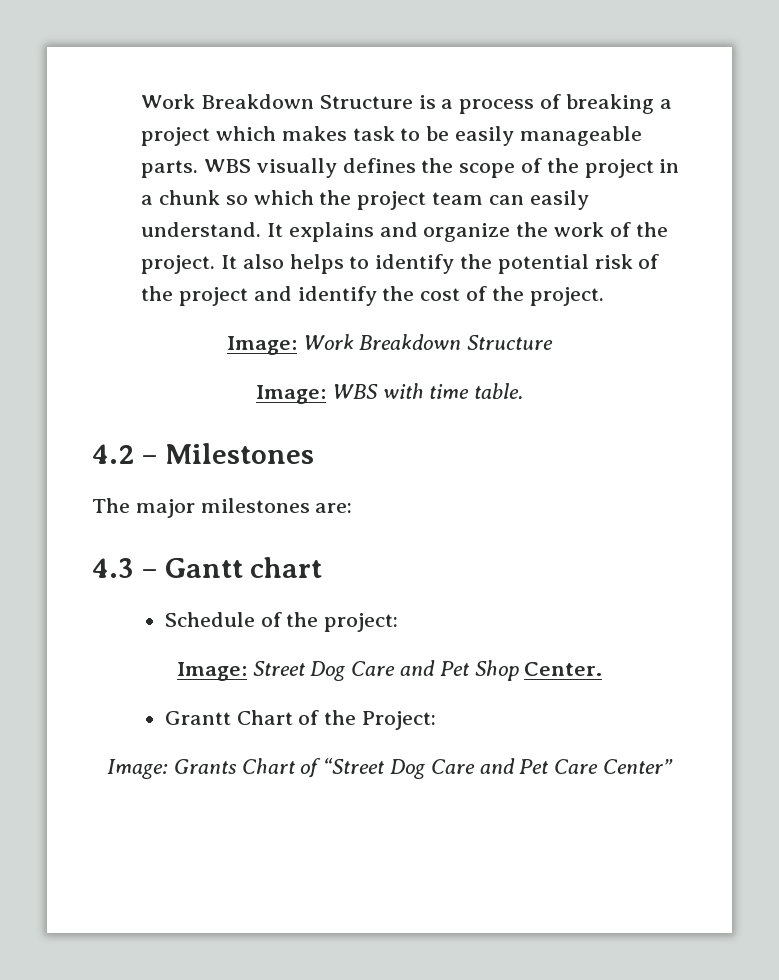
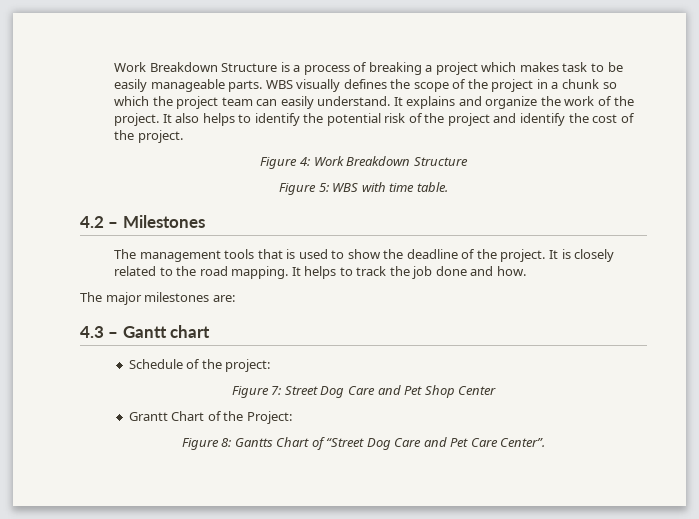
- Image: Work Breakdown Structure
+ Figure 4: Work Breakdown Structure
- Image: WBS with time table.
+ Figure 5: WBS with time table.
+ The management tools that is used to show the deadline of the project. It is closely related to the road mapping. It helps to track the job done and how.
- Image: Street Dog Care and Pet Shop Center.
+ Figure 7: Street Dog Care and Pet Shop Center
- Image: Grants Chart of “Street Dog Care and Pet Care Center”
+ Figure 8: Gantts Chart of “Street Dog Care and Pet Care Center”.

